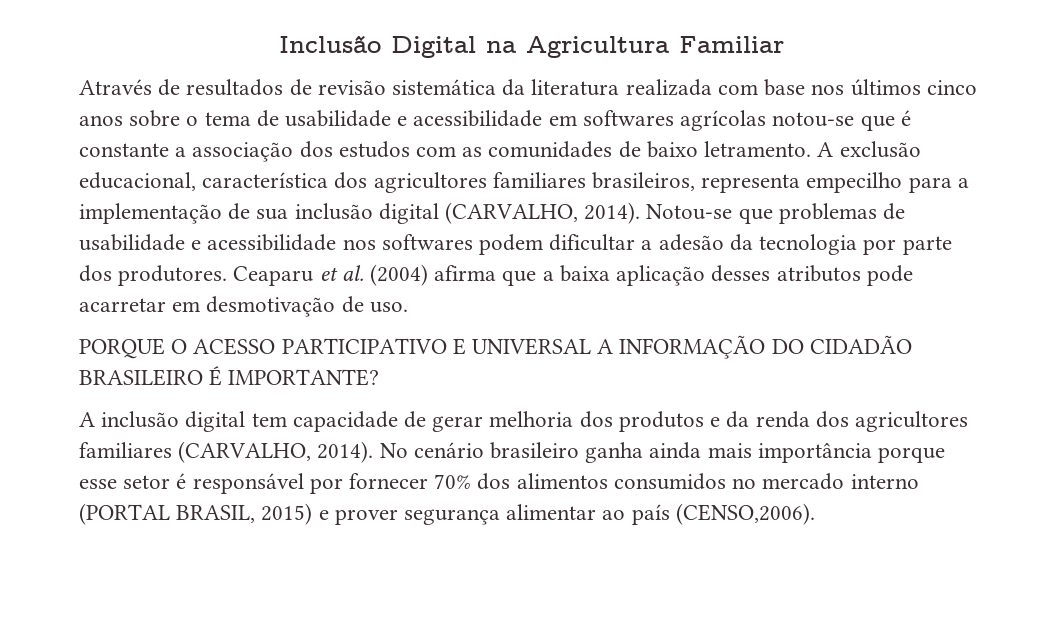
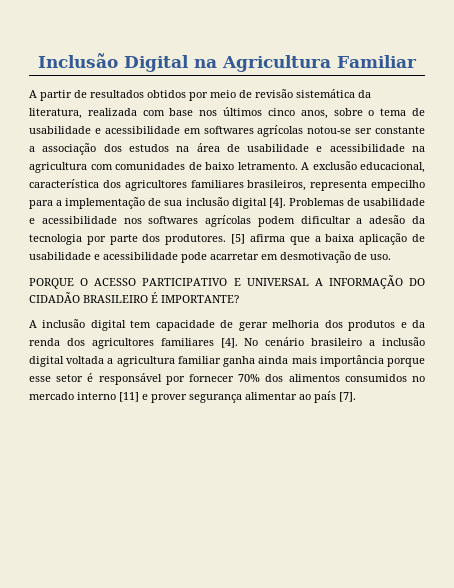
- Através de resultados de revisão sistemática da literatura realizada com base nos últimos cinco anos sobre o tema de usabilidade e acessibilidade em softwares agrícolas notou-se que é constante a associação dos estudos com as comunidades de baixo letramento.
+ A partir de resultados obtidos por meio de revisão sistemática da literatura, realizada com base nos últimos cinco anos, sobre o tema de usabilidade e acessibilidade em softwares agrícolas notou-se ser constante a associação dos estudos na área de usabilidade e acessibilidade na agricultura com comunidades de baixo letramento.
- A exclusão educacional, característica dos agricultores familiares brasileiros, representa empecilho para a implementação de sua inclusão digital (CARVALHO, 2014). Notou-se que problemas de usabilidade e acessibilidade nos softwares podem dificultar a adesão da tecnologia por parte dos produtores.
+ A exclusão educacional, característica dos agricultores familiares brasileiros, representa empecilho para a implementação de sua inclusão digital [4]. Problemas de usabilidade e acessibilidade nos softwares agrícolas podem dificultar a adesão da tecnologia por parte dos produtores.
- Ceaparu et al. (2004) afirma que a baixa aplicação desses atributos pode acarretar em desmotivação de uso.
+ [5] afirma que a baixa aplicação de usabilidade e acessibilidade pode acarretar em desmotivação de uso.
- A inclusão digital tem capacidade de gerar melhoria dos produtos e da renda dos agricultores familiares (CARVALHO, 2014).
+ A inclusão digital tem capacidade de gerar melhoria dos produtos e da renda dos agricultores familiares [4].
- No cenário brasileiro ganha ainda mais importância porque esse setor é responsável por fornecer 70% dos alimentos consumidos no mercado interno (PORTAL BRASIL, 2015) e prover segurança alimentar ao país (CENSO,2006).
+ No cenário brasileiro a inclusão digital voltada a agricultura familiar ganha ainda mais importância porque esse setor é responsável por fornecer 70% dos alimentos consumidos no mercado interno [11] e prover segurança alimentar ao país [7].

